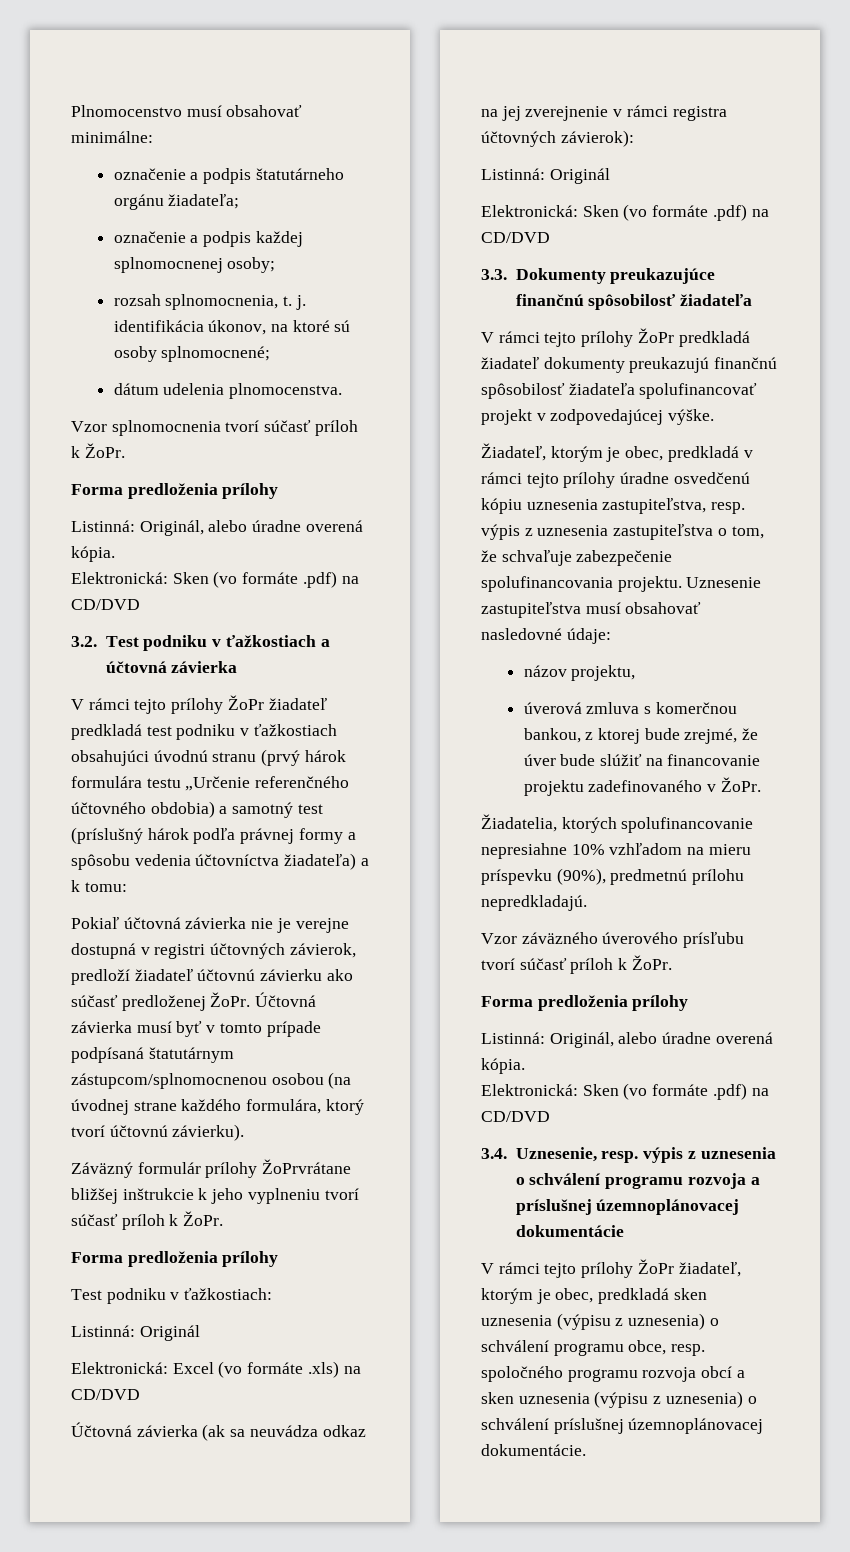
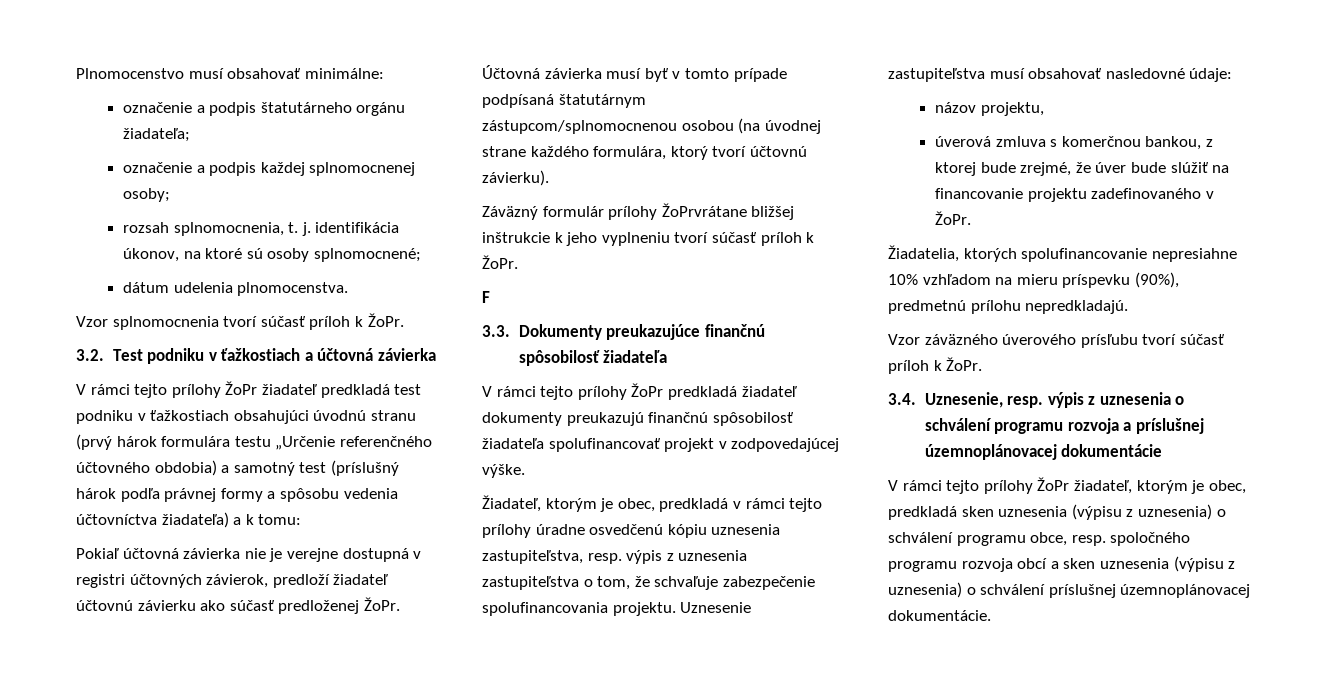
  Vzor splnomocnenia tvorí súčasť príloh k ŽoPr.
- Forma predloženia prílohy
- Listinná: Originál, alebo úradne overená kópia.
- Elektronická: Sken (vo formáte .pdf) na CD/DVD
  Záväzný formulár prílohy ŽoPrvrátane bližšej inštrukcie k jeho vyplneniu tvorí súčasť príloh k ŽoPr.
- Forma predloženia prílohy
- Test podniku v ťažkostiach:
- Listinná: Originál
- Elektronická: Excel (vo formáte .xls) na CD/DVD
- Účtovná závierka (ak sa neuvádza odkaz na jej zverejnenie v rámci registra účtovných závierok):
- Listinná: Originál
- Elektronická: Sken (vo formáte .pdf) na CD/DVD
+ F
  Vzor záväzného úverového prísľubu tvorí súčasť príloh k ŽoPr.
- Forma predloženia prílohy
- Listinná: Originál, alebo úradne overená kópia.
- Elektronická: Sken (vo formáte .pdf) na CD/DVD

